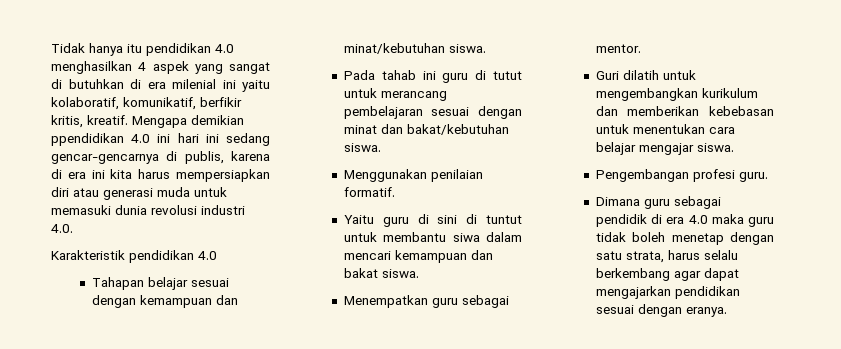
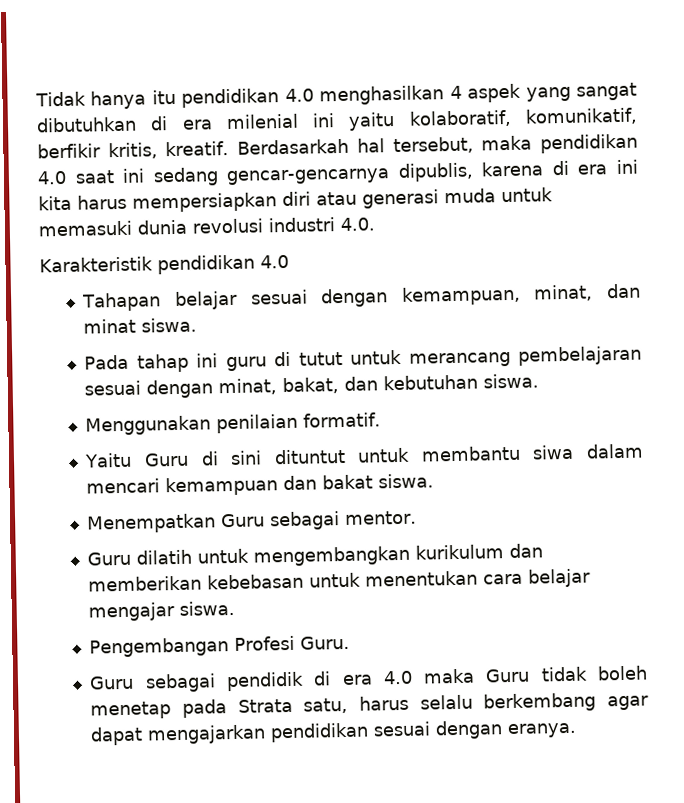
- Tidak hanya itu pendidikan 4.0 menghasilkan 4 aspek yang sangat di butuhkan di era milenial ini yaitu kolaboratif, komunikatif, berfikir kritis, kreatif.
+ Tidak hanya itu pendidikan 4.0 menghasilkan 4 aspek yang sangat dibutuhkan di era milenial ini yaitu kolaboratif, komunikatif, berfikir kritis, kreatif.
- Mengapa demikian ppendidikan 4.0 ini hari ini sedang gencar-gencarnya di publis, karena di era ini kita harus mempersiapkan diri atau generasi muda untuk memasuki dunia revolusi industri 4.0.
+ Berdasarkah hal tersebut, maka pendidikan 4.0 saat ini sedang gencar-gencarnya dipublis, karena di era ini kita harus mempersiapkan diri atau generasi muda untuk memasuki dunia revolusi industri 4.0.
- Tahapan belajar sesuai dengan kemampuan dan minat/kebutuhan siswa.
+ Tahapan belajar sesuai dengan kemampuan, minat, dan minat siswa.
- Pada tahab ini guru di tutut untuk merancang pembelajaran sesuai dengan minat dan bakat/kebutuhan siswa.
+ Pada tahap ini guru di tutut untuk merancang pembelajaran sesuai dengan minat, bakat, dan kebutuhan siswa.
- Yaitu guru di sini di tuntut untuk membantu siwa dalam mencari kemampuan dan bakat siswa.
+ Yaitu Guru di sini dituntut untuk membantu siwa dalam mencari kemampuan dan bakat siswa.
- Menempatkan guru sebagai mentor.
+ Menempatkan Guru sebagai mentor.
- Guri dilatih untuk mengembangkan kurikulum dan memberikan kebebasan untuk menentukan cara belajar mengajar siswa.
+ Guru dilatih untuk mengembangkan kurikulum dan memberikan kebebasan untuk menentukan cara belajar mengajar siswa.
- Pengembangan profesi guru.
- Dimana guru sebagai pendidik di era 4.0 maka guru tidak boleh menetap dengan satu strata, harus selalu berkembang agar dapat mengajarkan pendidikan sesuai dengan eranya.
+ Pengembangan Profesi Guru.
+ Guru sebagai pendidik di era 4.0 maka Guru tidak boleh menetap pada Strata satu, harus selalu berkembang agar dapat mengajarkan pendidikan sesuai dengan eranya.

